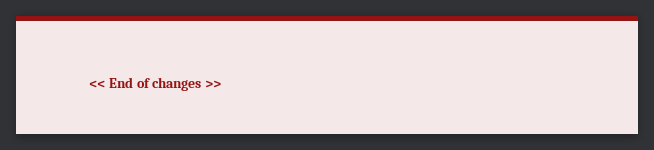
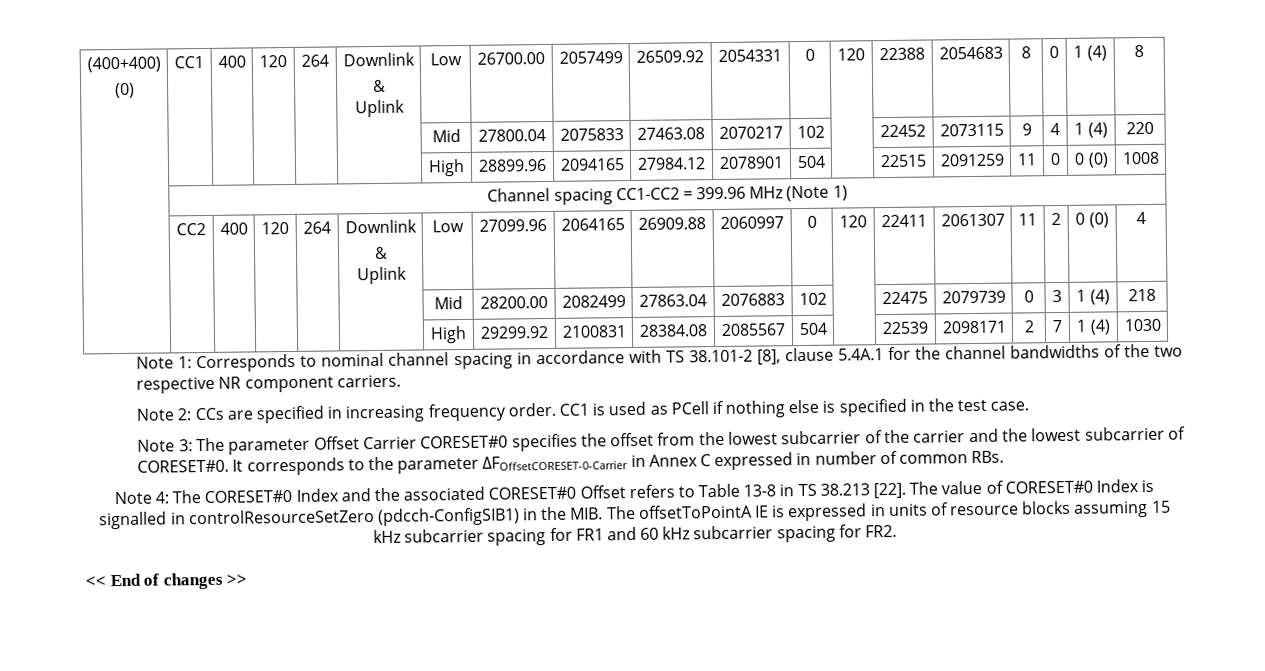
+ (400+400)
+ (0) | CC1 | 400 | 120 | 264 | Downlink
+ &
+ Uplink | Low | 26700.00 | 2057499 | 26509.92 | 2054331 | 0 | 120 | 22388 | 2054683 | 8 | 0 | 1 (4) | 8
+ | | | | | | Mid | 27800.04 | 2075833 | 27463.08 | 2070217 | 102 | | 22452 | 2073115 | 9 | 4 | 1 (4) | 220
+ | | | | | | High | 28899.96 | 2094165 | 27984.12 | 2078901 | 504 | | 22515 | 2091259 | 11 | 0 | 0 (0) | 1008
+ | Channel spacing CC1-CC2 = 399.96 MHz (Note 1)
+ | CC2 | 400 | 120 | 264 | Downlink
+ &
+ Uplink | Low | 27099.96 | 2064165 | 26909.88 | 2060997 | 0 | 120 | 22411 | 2061307 | 11 | 2 | 0 (0) | 4
+ | | | | | | Mid | 28200.00 | 2082499 | 27863.04 | 2076883 | 102 | | 22475 | 2079739 | 0 | 3 | 1 (4) | 218
+ | | | | | | High | 29299.92 | 2100831 | 28384.08 | 2085567 | 504 | | 22539 | 2098171 | 2 | 7 | 1 (4) | 1030
+ Note 1: Corresponds to nominal channel spacing in accordance with TS 38.101-2 [8], clause 5.4A.1 for the channel bandwidths of the two respective NR component carriers.
+ Note 2: CCs are specified in increasing frequency order. CC1 is used as PCell if nothing else is specified in the test case.
+ Note 3: The parameter Offset Carrier CORESET#0 specifies the offset from the lowest subcarrier of the carrier and the lowest subcarrier of CORESET#0. It corresponds to the parameter ΔFOffsetCORESET-0-Carrier in Annex C expressed in number of common RBs.
+ Note 4: The CORESET#0 Index and the associated CORESET#0 Offset refers to Table 13-8 in TS 38.213 [22]. The value of CORESET#0 Index is signalled in controlResourceSetZero (pdcch-ConfigSIB1) in the MIB. The offsetToPointA IE is expressed in units of resource blocks assuming 15 kHz subcarrier spacing for FR1 and 60 kHz subcarrier spacing for FR2.

